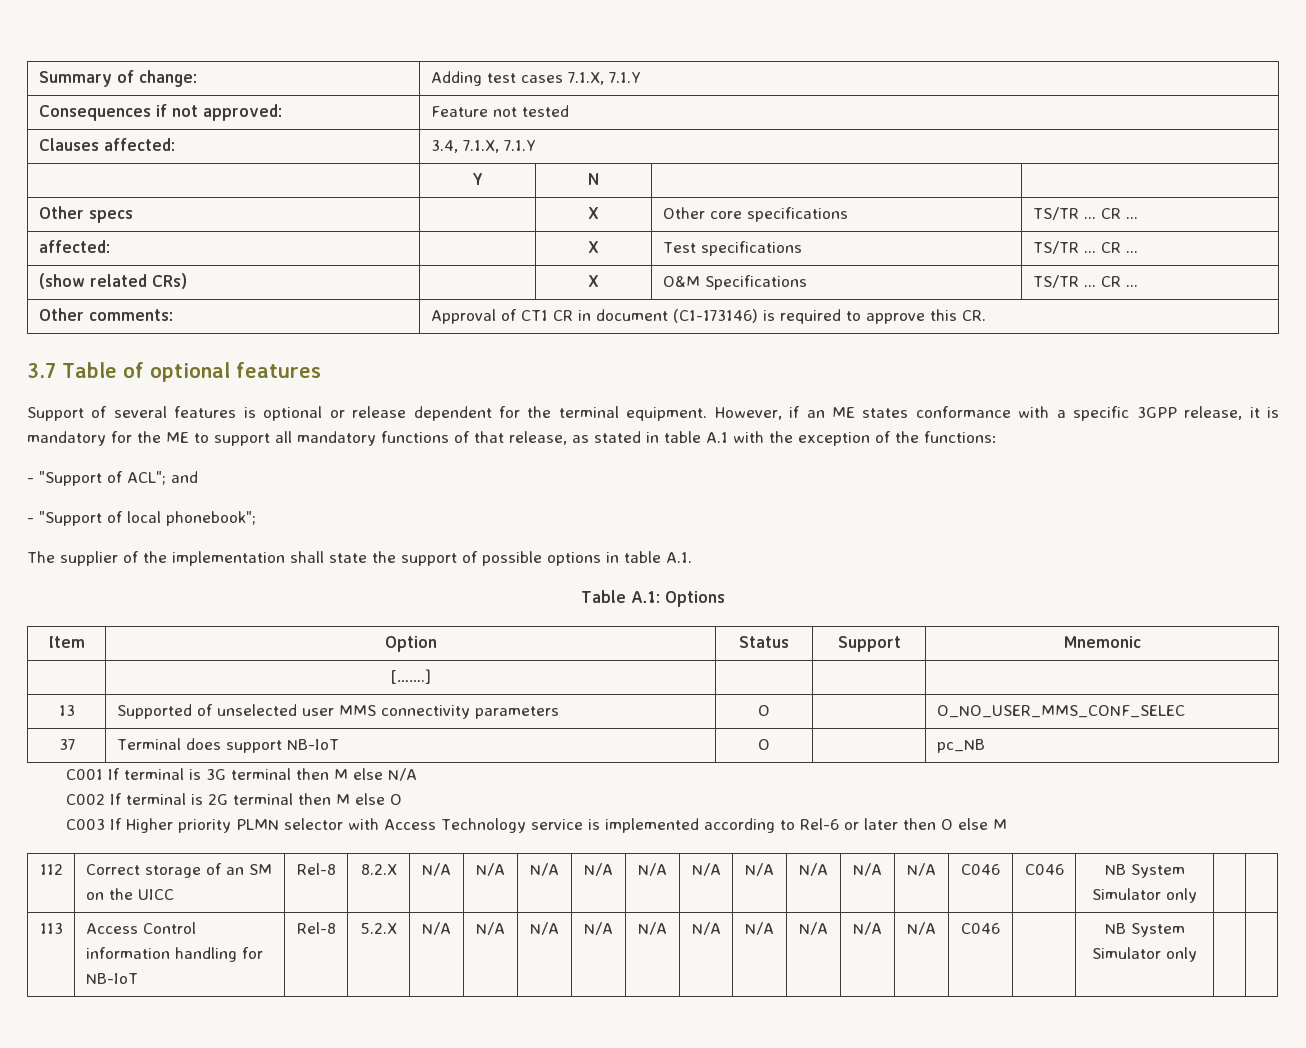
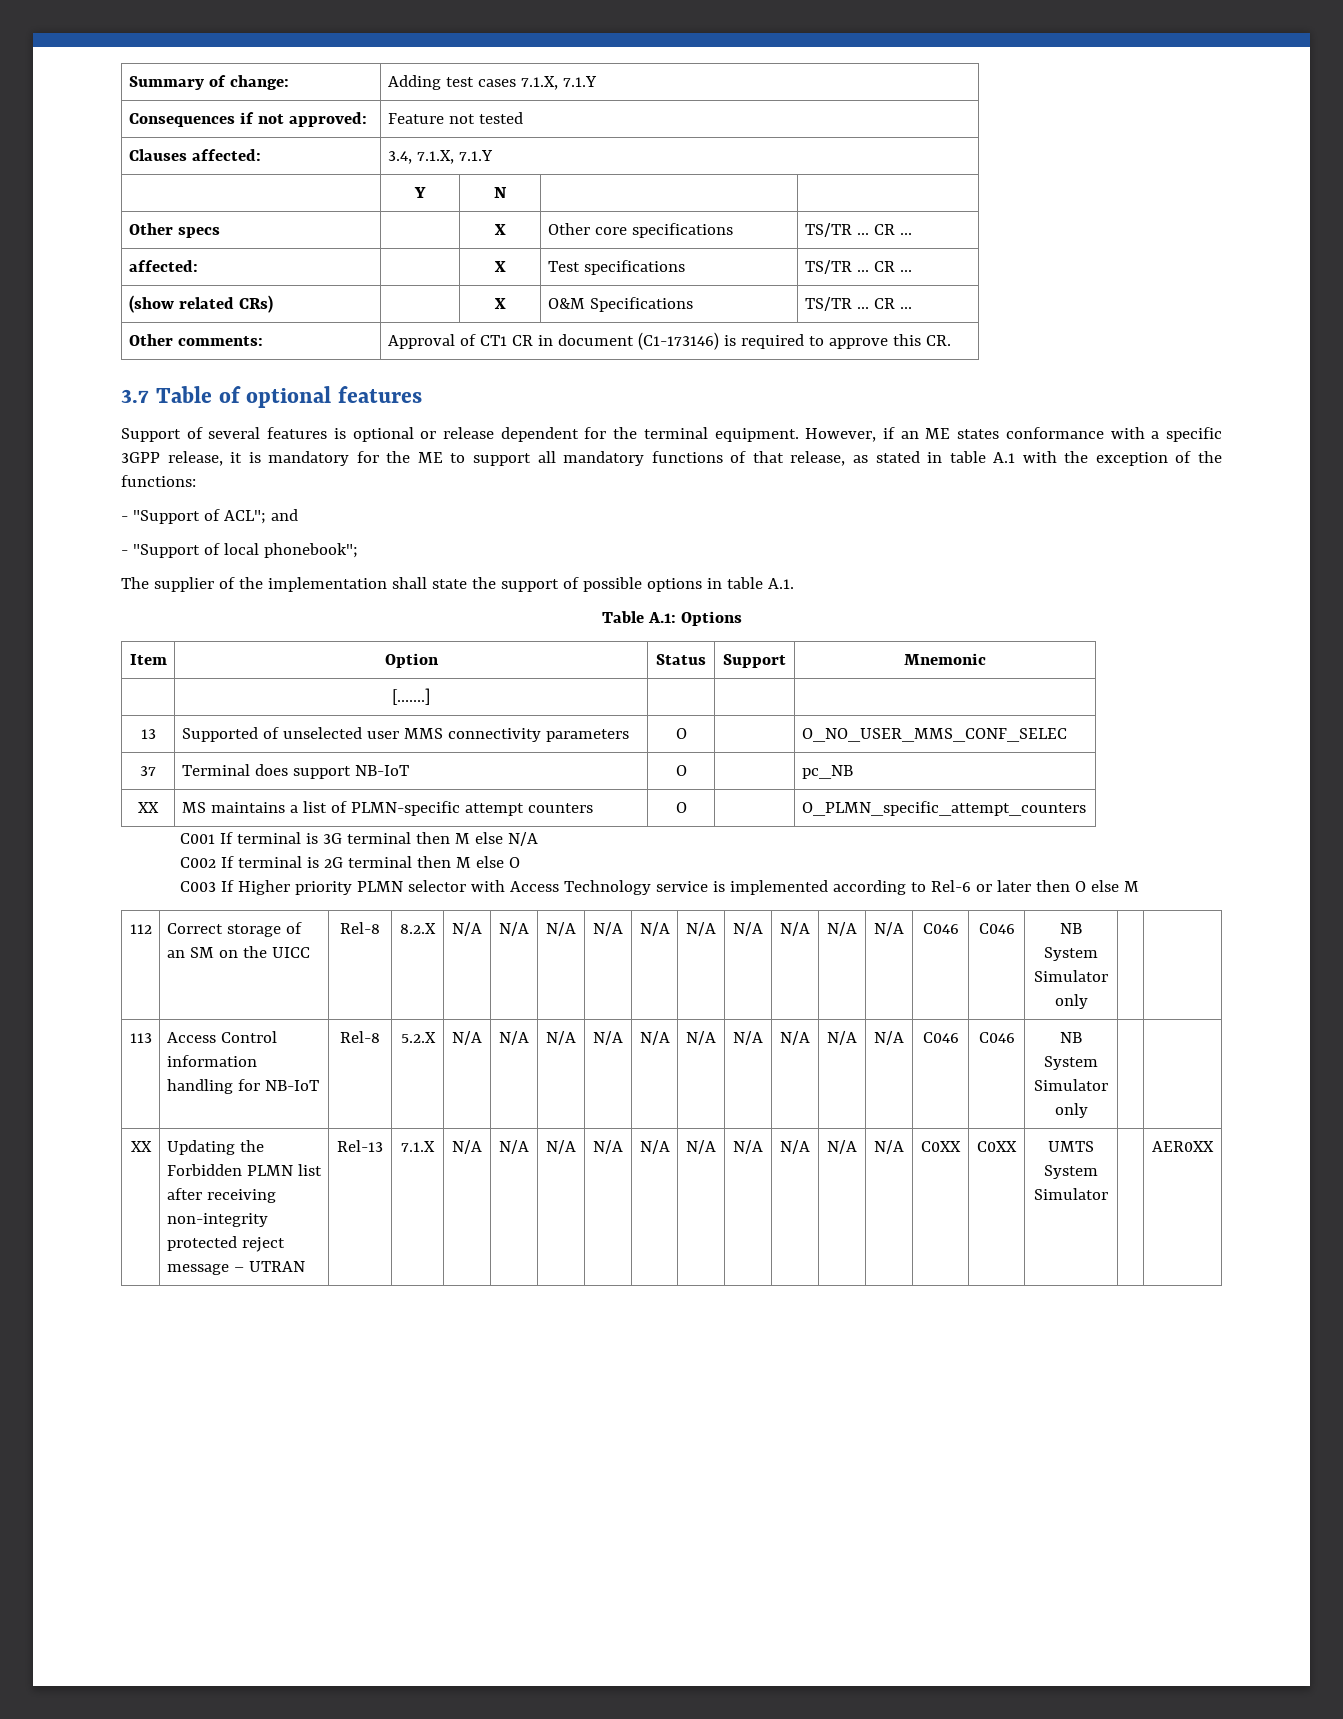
+ XX | MS maintains a list of PLMN-specific attempt counters | O | | O_PLMN_specific_attempt_counters
- 113 | Access Control information handling for NB-IoT | Rel-8 | 5.2.X | N/A | N/A | N/A | N/A | N/A | N/A | N/A | N/A | N/A | N/A | C046 | | NB System Simulator only | |
+ 113 | Access Control information handling for NB-IoT | Rel-8 | 5.2.X | N/A | N/A | N/A | N/A | N/A | N/A | N/A | N/A | N/A | N/A | C046 | C046 | NB System Simulator only | |
+ XX | Updating the Forbidden PLMN list after receiving non-integrity protected reject message – UTRAN | Rel-13 | 7.1.X | N/A | N/A | N/A | N/A | N/A | N/A | N/A | N/A | N/A | N/A | C0XX | C0XX | UMTS System Simulator | | AER0XX

